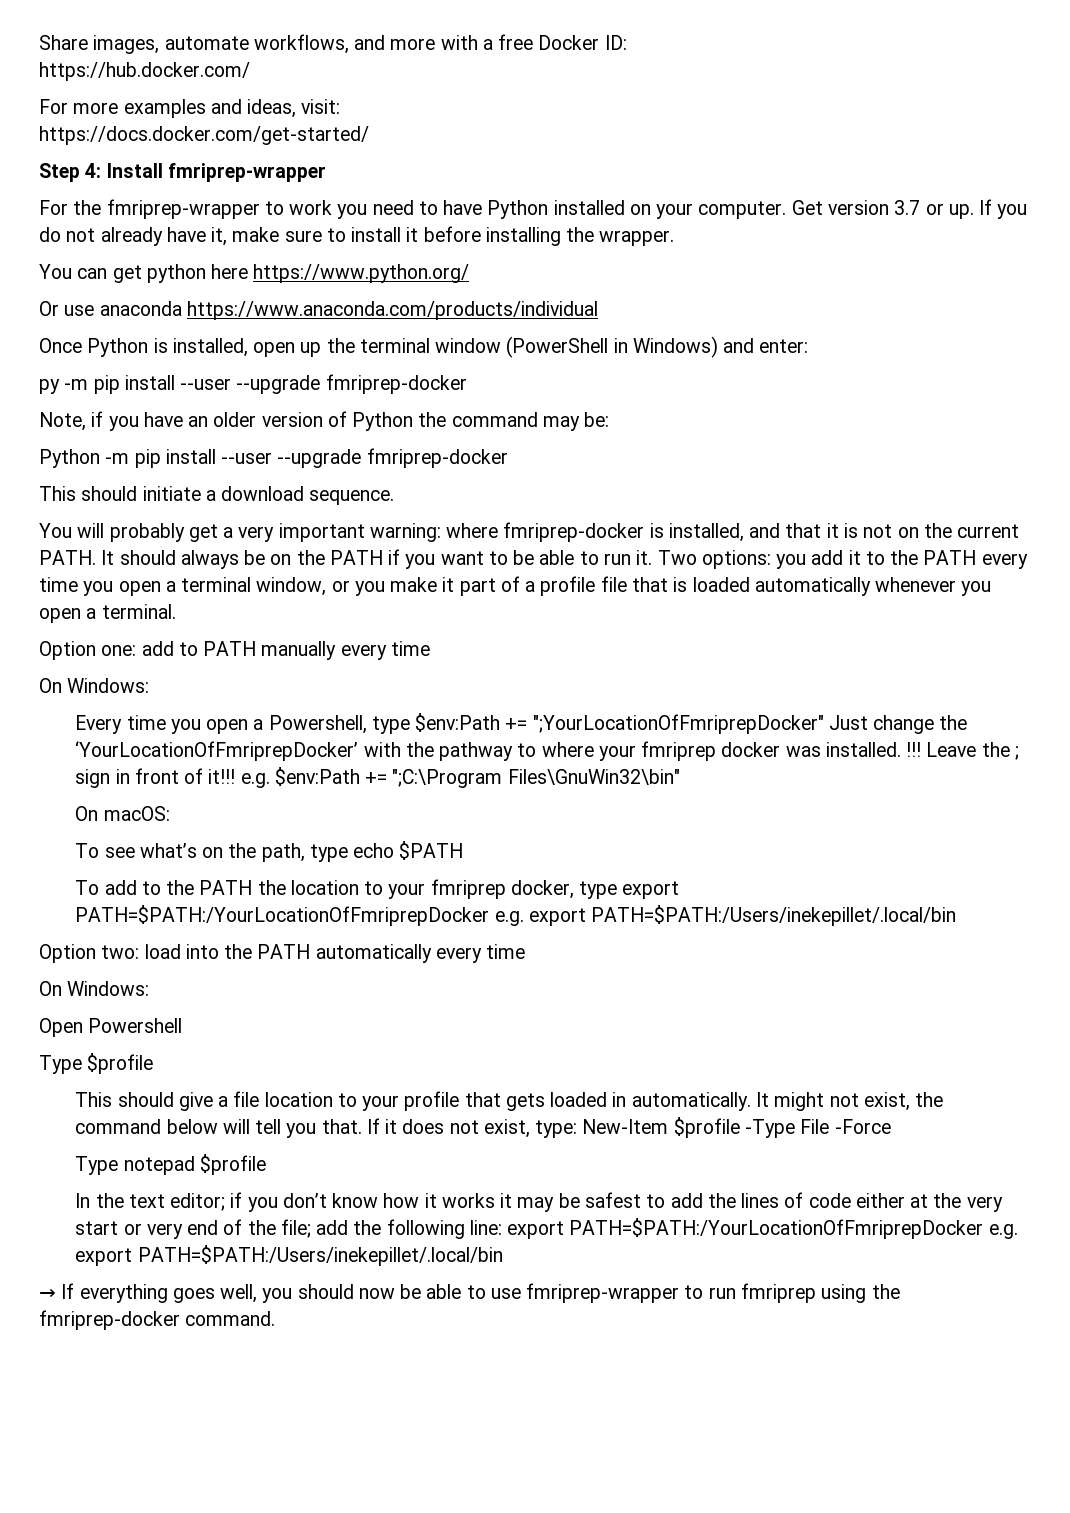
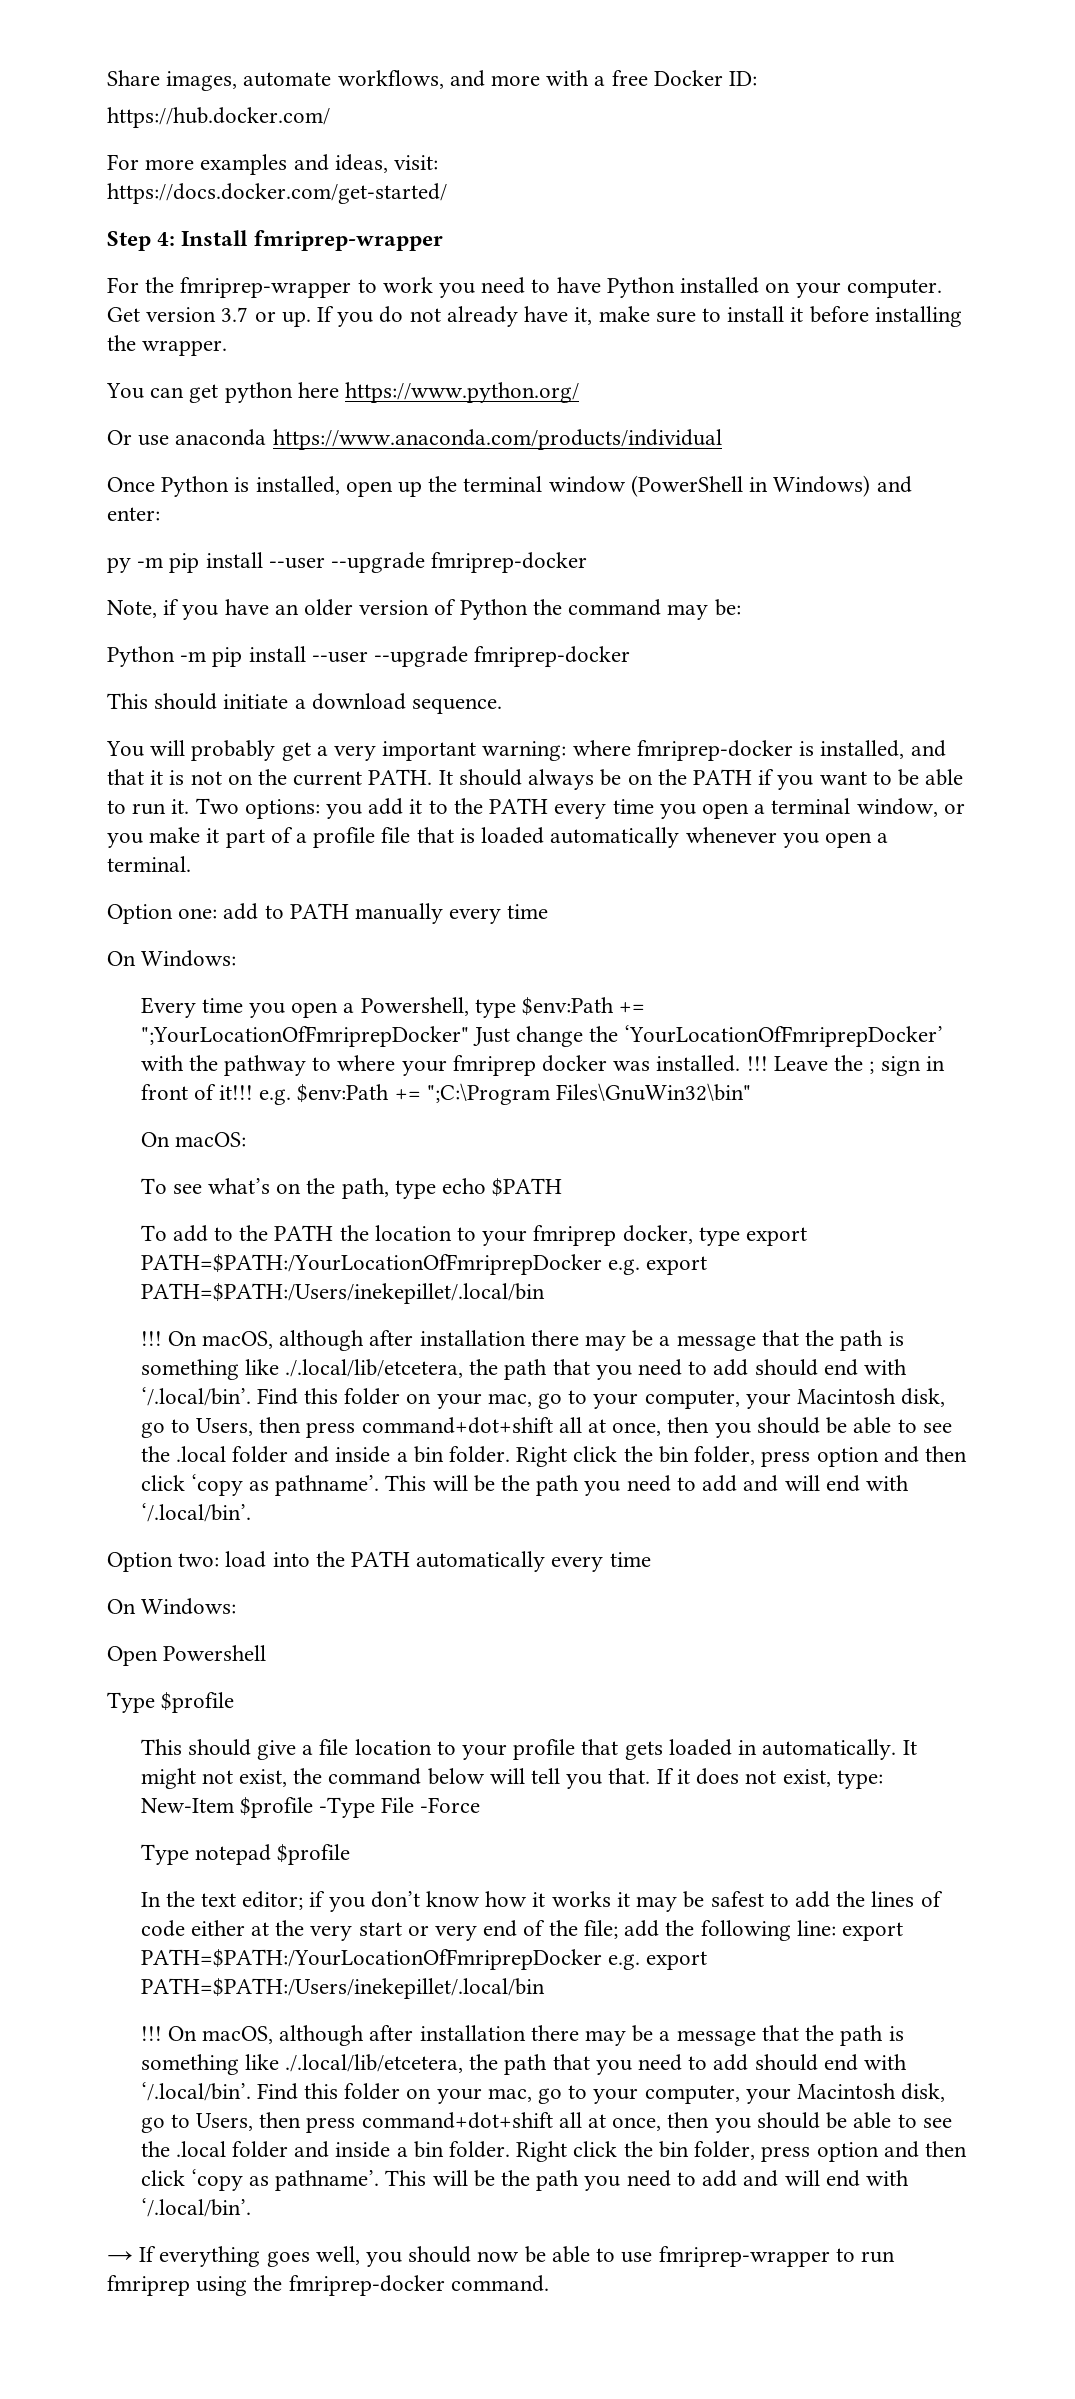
  To add to the PATH the location to your fmriprep docker, type export PATH=$PATH:/YourLocationOfFmriprepDocker e.g. export PATH=$PATH:/Users/inekepillet/.local/bin
+ !!! On macOS, although after installation there may be a message that the path is something like ./.local/lib/etcetera, the path that you need to add should end with ‘/.local/bin’. Find this folder on your mac, go to your computer, your Macintosh disk, go to Users, then press command+dot+shift all at once, then you should be able to see the .local folder and inside a bin folder. Right click the bin folder, press option and then click ‘copy as pathname’. This will be the path you need to add and will end with ‘/.local/bin’.
  In the text editor; if you don’t know how it works it may be safest to add the lines of code either at the very start or very end of the file; add the following line: export PATH=$PATH:/YourLocationOfFmriprepDocker e.g. export PATH=$PATH:/Users/inekepillet/.local/bin
+ !!! On macOS, although after installation there may be a message that the path is something like ./.local/lib/etcetera, the path that you need to add should end with ‘/.local/bin’. Find this folder on your mac, go to your computer, your Macintosh disk, go to Users, then press command+dot+shift all at once, then you should be able to see the .local folder and inside a bin folder. Right click the bin folder, press option and then click ‘copy as pathname’. This will be the path you need to add and will end with ‘/.local/bin’.

